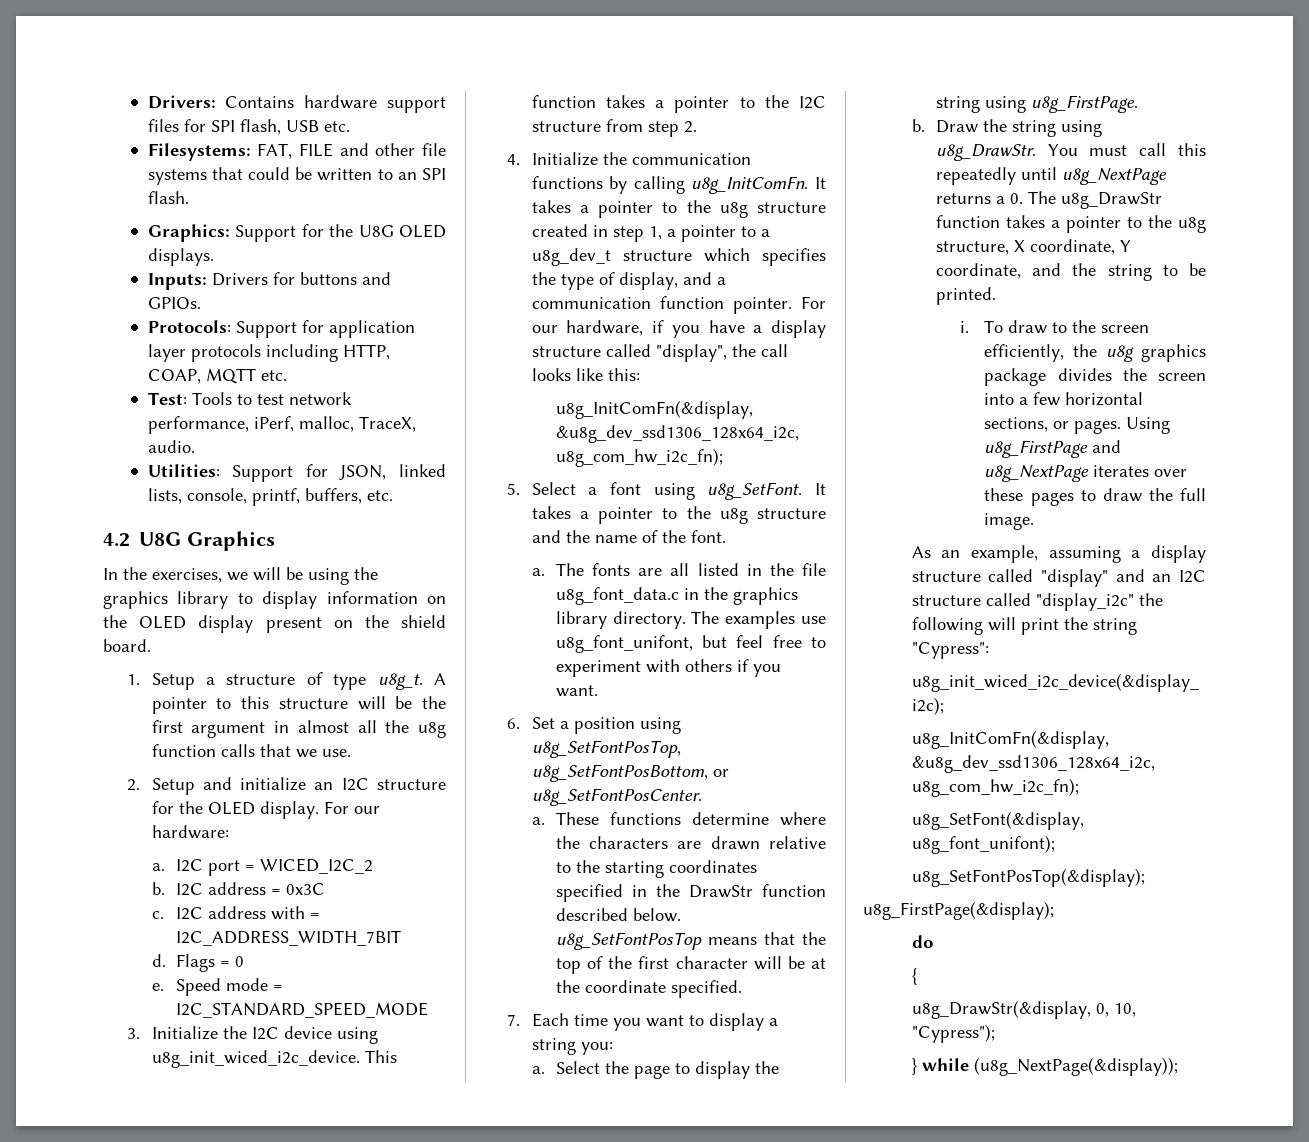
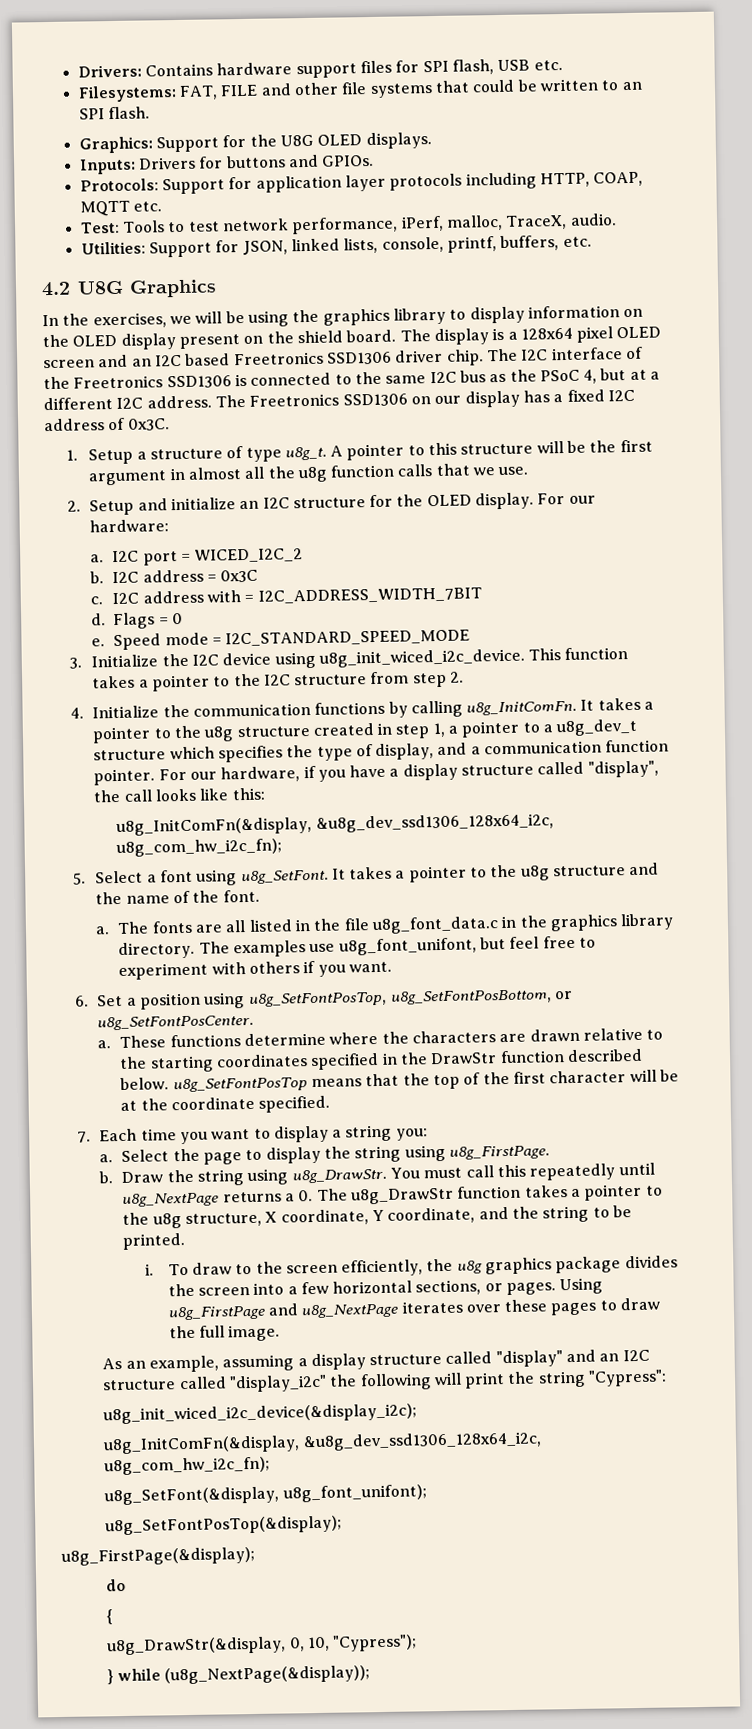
+ The display is a 128x64 pixel OLED screen and an I2C based Freetronics SSD1306 driver chip. The I2C interface of the Freetronics SSD1306 is connected to the same I2C bus as the PSoC 4, but at a different I2C address. The Freetronics SSD1306 on our display has a fixed I2C address of 0x3C.

